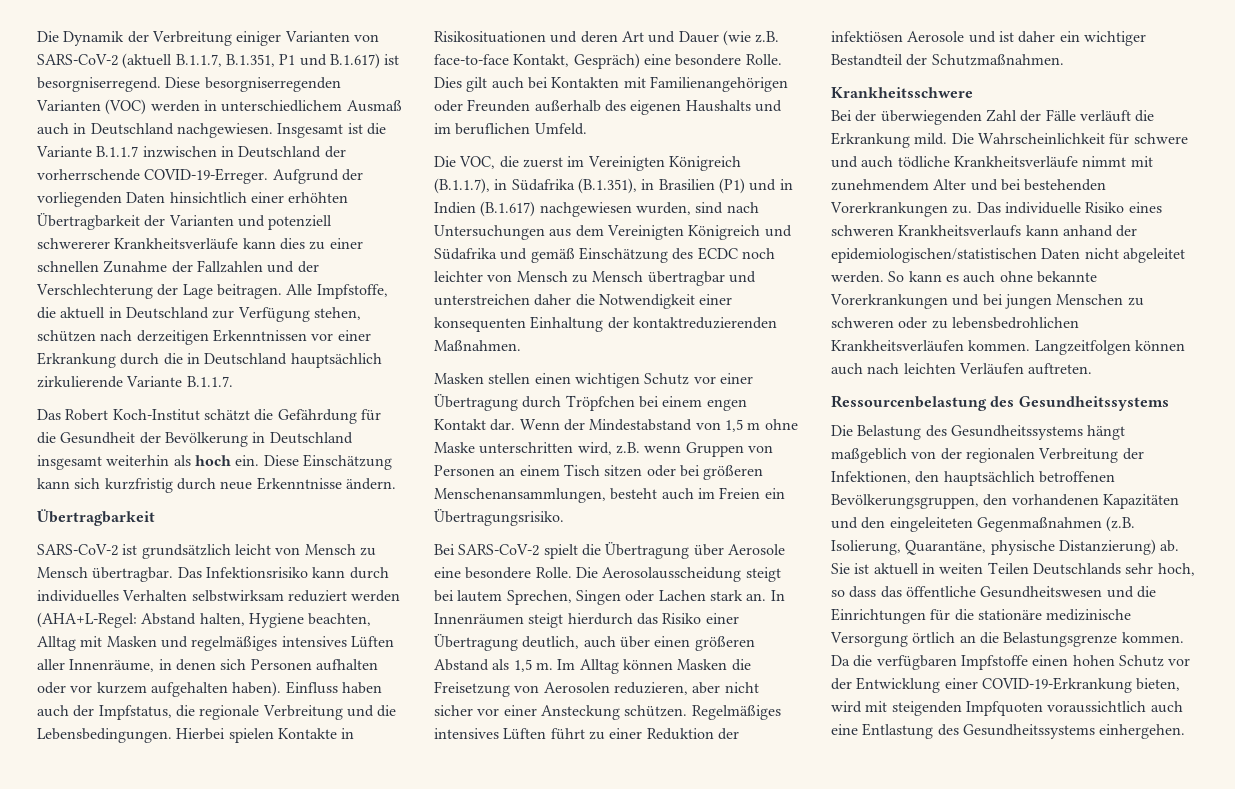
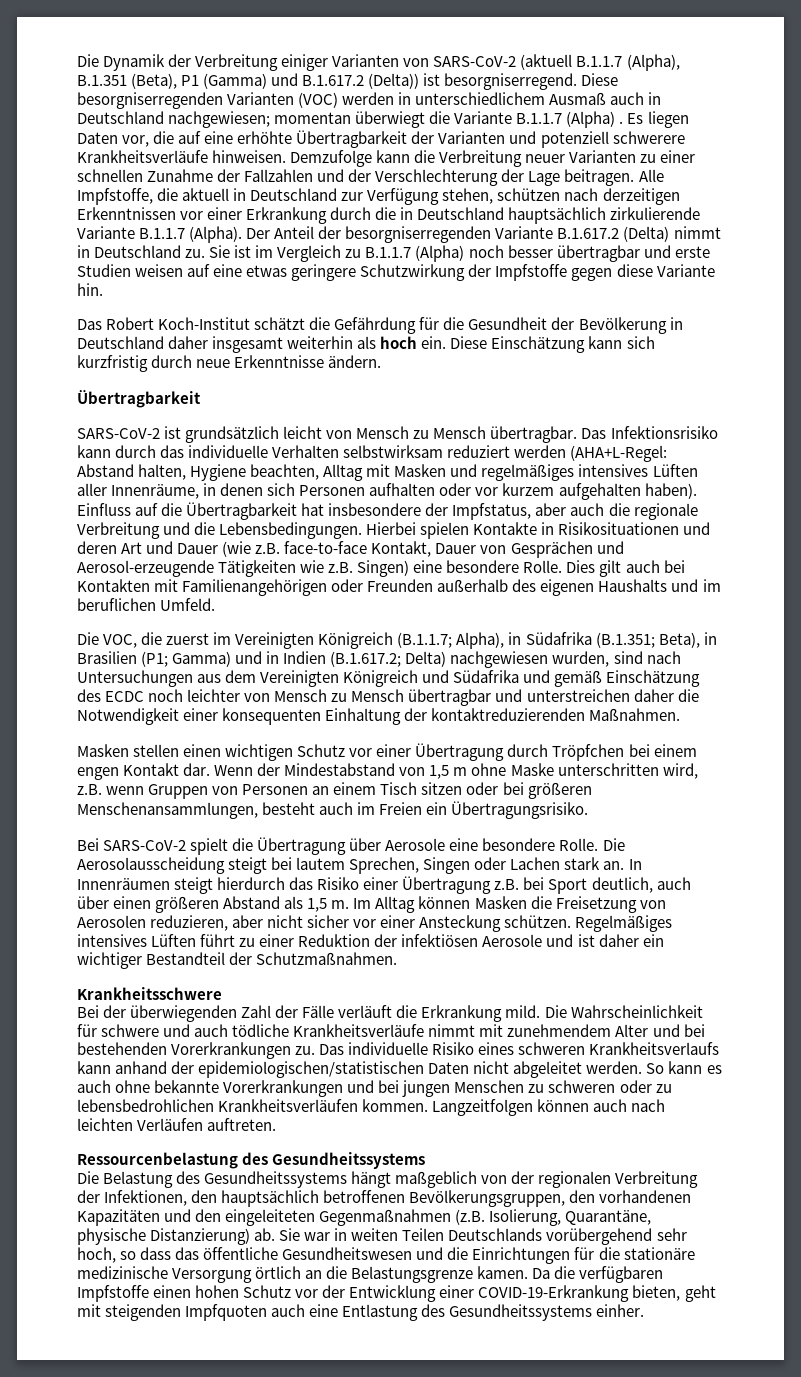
- Die Dynamik der Verbreitung einiger Varianten von SARS-CoV-2 (aktuell B.1.1.7, B.1.351, P1 und B.1.617) ist besorgniserregend.
+ Die Dynamik der Verbreitung einiger Varianten von SARS-CoV-2 (aktuell B.1.1.7 (Alpha), B.1.351 (Beta), P1 (Gamma) und B.1.617.2 (Delta)) ist besorgniserregend.
- Diese besorgniserregenden Varianten (VOC) werden in unterschiedlichem Ausmaß auch in Deutschland nachgewiesen. Insgesamt ist die Variante B.1.1.7 inzwischen in Deutschland der vorherrschende COVID-19-Erreger. Aufgrund der vorliegenden Daten hinsichtlich einer erhöhten Übertragbarkeit der Varianten und potenziell schwererer Krankheitsverläufe kann dies zu einer schnellen Zunahme der Fallzahlen und der Verschlechterung der Lage beitragen.
+ Diese besorgniserregenden Varianten (VOC) werden in unterschiedlichem Ausmaß auch in Deutschland nachgewiesen; momentan überwiegt die Variante B.1.1.7 (Alpha) . Es liegen Daten vor, die auf eine erhöhte Übertragbarkeit der Varianten und potenziell schwerere Krankheitsverläufe hinweisen. Demzufolge kann die Verbreitung neuer Varianten zu einer schnellen Zunahme der Fallzahlen und der Verschlechterung der Lage beitragen.
- Alle Impfstoffe, die aktuell in Deutschland zur Verfügung stehen, schützen nach derzeitigen Erkenntnissen vor einer Erkrankung durch die in Deutschland hauptsächlich zirkulierende Variante B.1.1.7.
+ Alle Impfstoffe, die aktuell in Deutschland zur Verfügung stehen, schützen nach derzeitigen Erkenntnissen vor einer Erkrankung durch die in Deutschland hauptsächlich zirkulierende Variante B.1.1.7 (Alpha). Der Anteil der besorgniserregenden Variante B.1.617.2 (Delta) nimmt in Deutschland zu. Sie ist im Vergleich zu B.1.1.7 (Alpha) noch besser übertragbar und erste Studien weisen auf eine etwas geringere Schutzwirkung der Impfstoffe gegen diese Variante hin.
- Das Robert Koch-Institut schätzt die Gefährdung für die Gesundheit der Bevölkerung in Deutschland insgesamt weiterhin als hoch ein.
+ Das Robert Koch-Institut schätzt die Gefährdung für die Gesundheit der Bevölkerung in Deutschland daher insgesamt weiterhin als hoch ein.
- Das Infektionsrisiko kann durch individuelles Verhalten selbstwirksam reduziert werden (AHA+L-Regel: Abstand halten, Hygiene beachten, Alltag mit Masken und regelmäßiges intensives Lüften aller Innenräume, in denen sich Personen aufhalten oder vor kurzem aufgehalten haben).
+ Das Infektionsrisiko kann durch das individuelle Verhalten selbstwirksam reduziert werden (AHA+L-Regel: Abstand halten, Hygiene beachten, Alltag mit Masken und regelmäßiges intensives Lüften aller Innenräume, in denen sich Personen aufhalten oder vor kurzem aufgehalten haben).
- Einfluss haben auch der Impfstatus, die regionale Verbreitung und die Lebensbedingungen.
+ Einfluss auf die Übertragbarkeit hat insbesondere der Impfstatus, aber auch die regionale Verbreitung und die Lebensbedingungen.
- Hierbei spielen Kontakte in Risikosituationen und deren Art und Dauer (wie z.B. face-to-face Kontakt, Gespräch) eine besondere Rolle.
+ Hierbei spielen Kontakte in Risikosituationen und deren Art und Dauer (wie z.B. face-to-face Kontakt, Dauer von Gesprächen und Aerosol-erzeugende Tätigkeiten wie z.B. Singen) eine besondere Rolle.
- Die VOC, die zuerst im Vereinigten Königreich (B.1.1.7), in Südafrika (B.1.351), in Brasilien (P1) und in Indien (B.1.617) nachgewiesen wurden, sind nach Untersuchungen aus dem Vereinigten Königreich und Südafrika und gemäß Einschätzung des ECDC noch leichter von Mensch zu Mensch übertragbar und unterstreichen daher die Notwendigkeit einer konsequenten Einhaltung der kontaktreduzierenden Maßnahmen.
+ Die VOC, die zuerst im Vereinigten Königreich (B.1.1.7; Alpha), in Südafrika (B.1.351; Beta), in Brasilien (P1; Gamma) und in Indien (B.1.617.2; Delta) nachgewiesen wurden, sind nach Untersuchungen aus dem Vereinigten Königreich und Südafrika und gemäß Einschätzung des ECDC noch leichter von Mensch zu Mensch übertragbar und unterstreichen daher die Notwendigkeit einer konsequenten Einhaltung der kontaktreduzierenden Maßnahmen.
- In Innenräumen steigt hierdurch das Risiko einer Übertragung deutlich, auch über einen größeren Abstand als 1,5 m.
+ In Innenräumen steigt hierdurch das Risiko einer Übertragung z.B. bei Sport deutlich, auch über einen größeren Abstand als 1,5 m.
- Sie ist aktuell in weiten Teilen Deutschlands sehr hoch, so dass das öffentliche Gesundheitswesen und die Einrichtungen für die stationäre medizinische Versorgung örtlich an die Belastungsgrenze kommen.
+ Sie war in weiten Teilen Deutschlands vorübergehend sehr hoch, so dass das öffentliche Gesundheitswesen und die Einrichtungen für die stationäre medizinische Versorgung örtlich an die Belastungsgrenze kamen.
- Da die verfügbaren Impfstoffe einen hohen Schutz vor der Entwicklung einer COVID-19-Erkrankung bieten, wird mit steigenden Impfquoten voraussichtlich auch eine Entlastung des Gesundheitssystems einhergehen.
+ Da die verfügbaren Impfstoffe einen hohen Schutz vor der Entwicklung einer COVID-19-Erkrankung bieten, geht mit steigenden Impfquoten auch eine Entlastung des Gesundheitssystems einher.

